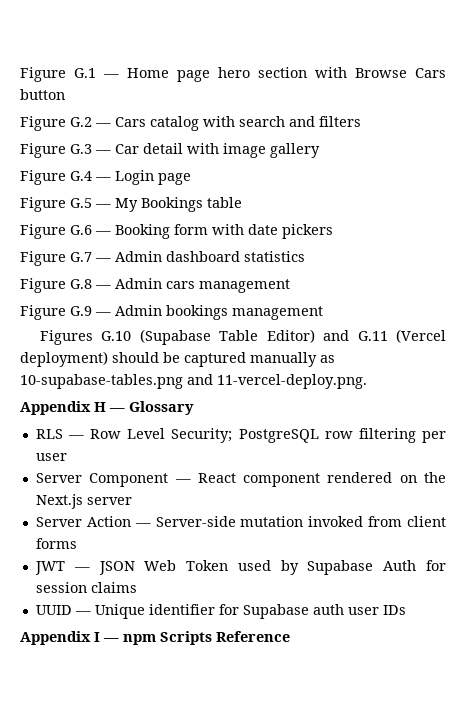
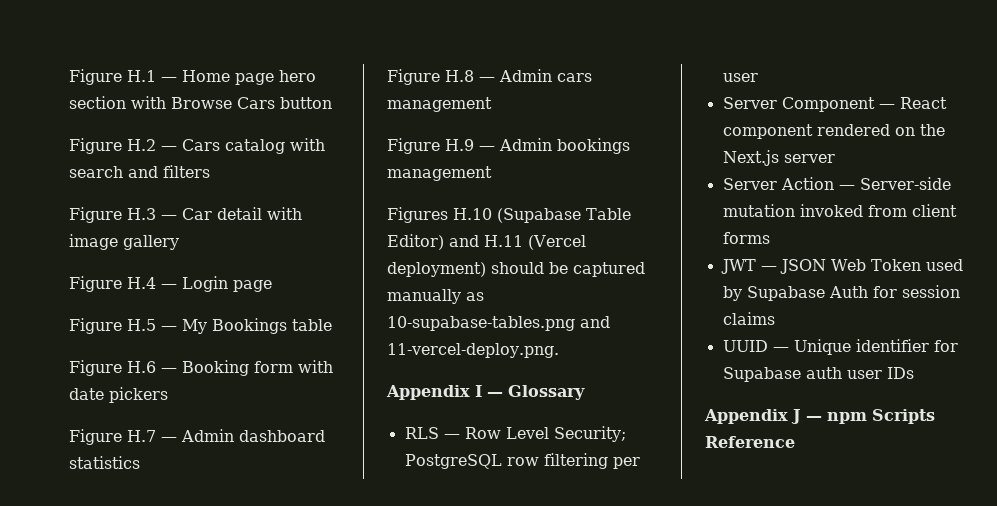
- Figure G.1 — Home page hero section with Browse Cars button
+ Figure H.1 — Home page hero section with Browse Cars button
- Figure G.2 — Cars catalog with search and filters
+ Figure H.2 — Cars catalog with search and filters
- Figure G.3 — Car detail with image gallery
+ Figure H.3 — Car detail with image gallery
- Figure G.4 — Login page
+ Figure H.4 — Login page
- Figure G.5 — My Bookings table
+ Figure H.5 — My Bookings table
- Figure G.6 — Booking form with date pickers
+ Figure H.6 — Booking form with date pickers
- Figure G.7 — Admin dashboard statistics
+ Figure H.7 — Admin dashboard statistics
- Figure G.8 — Admin cars management
+ Figure H.8 — Admin cars management
- Figure G.9 — Admin bookings management
+ Figure H.9 — Admin bookings management
- Figures G.10 (Supabase Table Editor) and G.11 (Vercel deployment) should be captured manually as 10-supabase-tables.png and 11-vercel-deploy.png.
+ Figures H.10 (Supabase Table Editor) and H.11 (Vercel deployment) should be captured manually as 10-supabase-tables.png and 11-vercel-deploy.png.
- Appendix H — Glossary
+ Appendix I — Glossary
- Appendix I — npm Scripts Reference
+ Appendix J — npm Scripts Reference

